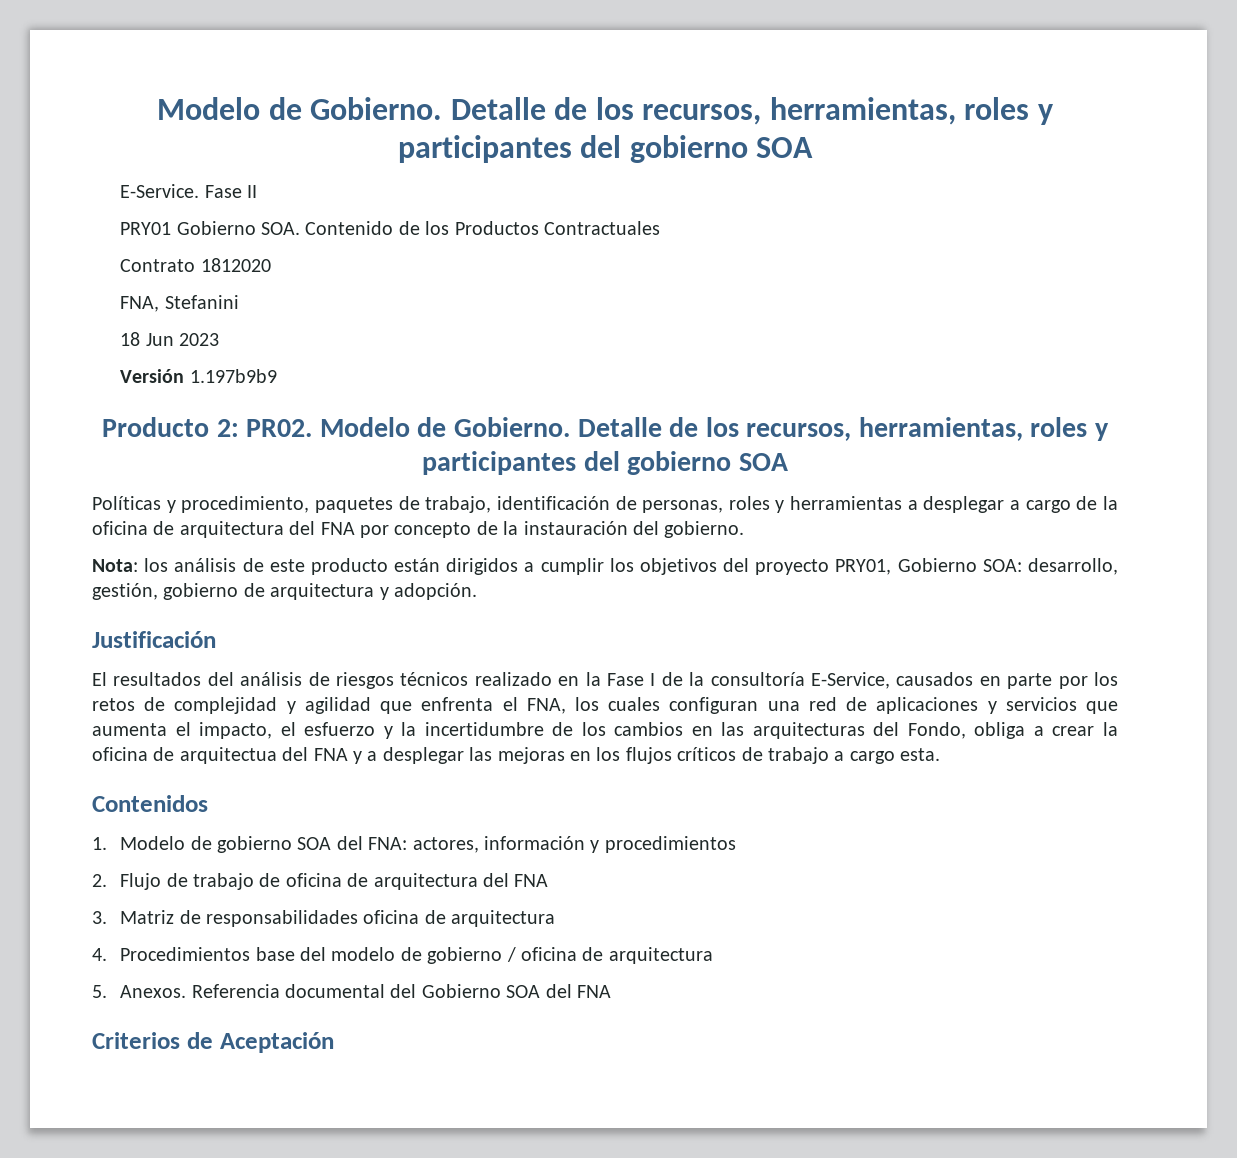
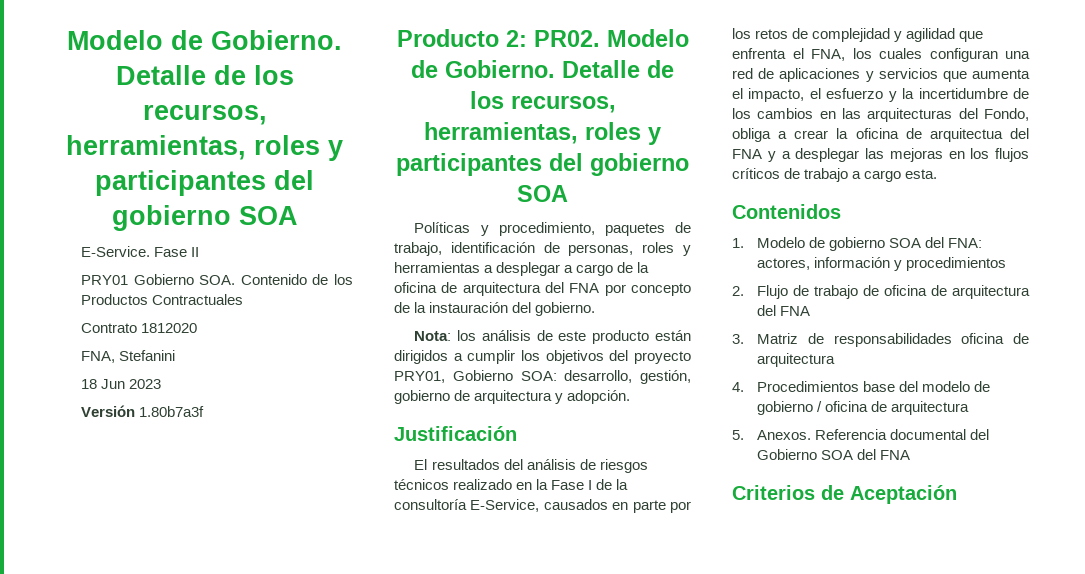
- Versión 1.197b9b9
+ Versión 1.80b7a3f

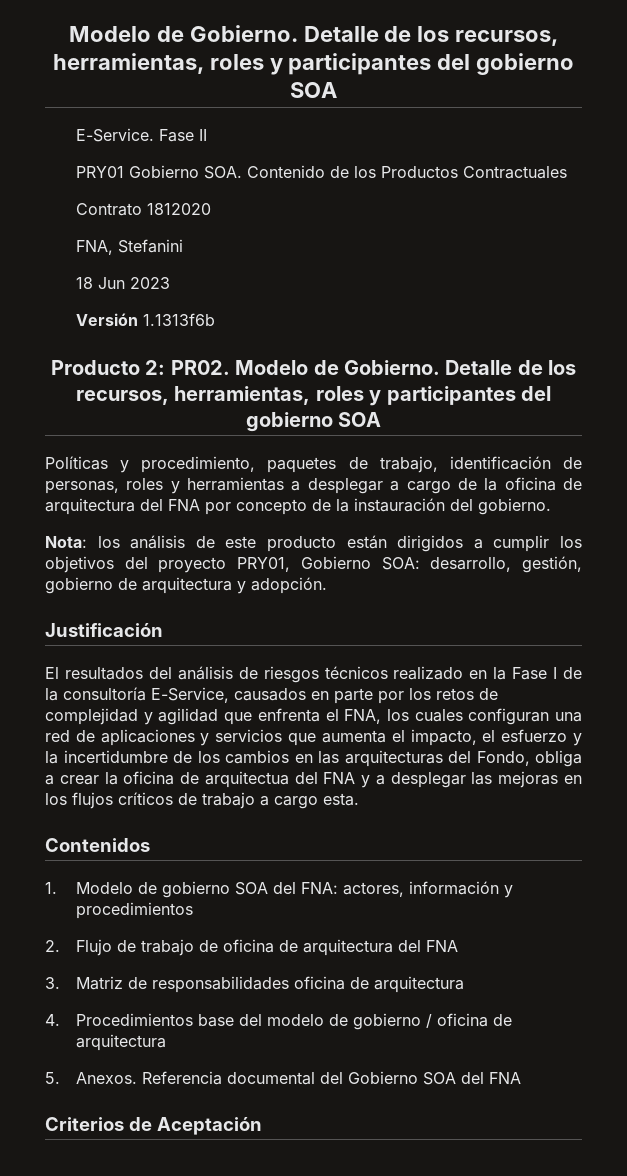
- Versión 1.80b7a3f
+ Versión 1.1313f6b

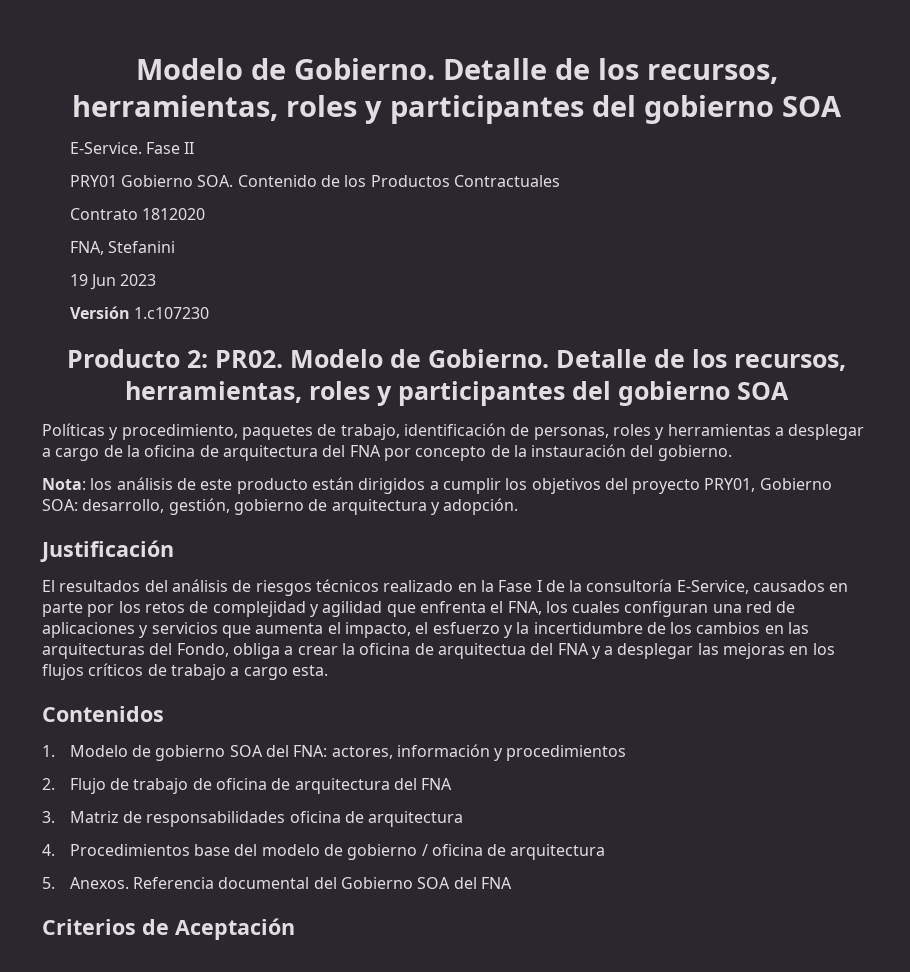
- 18 Jun 2023
+ 19 Jun 2023
- Versión 1.1313f6b
+ Versión 1.c107230

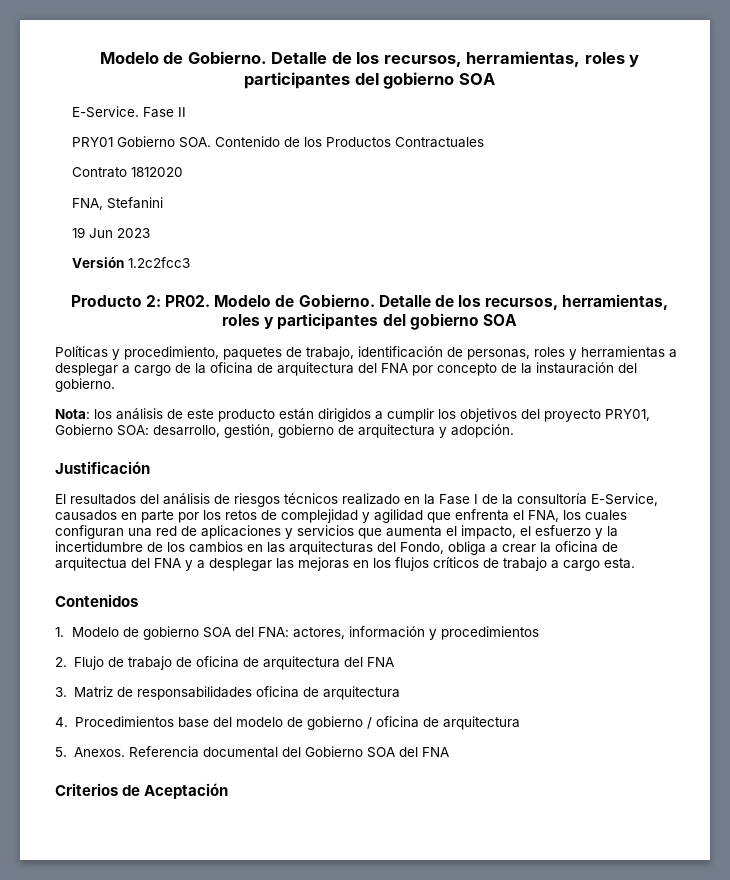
- Versión 1.c107230
+ Versión 1.2c2fcc3

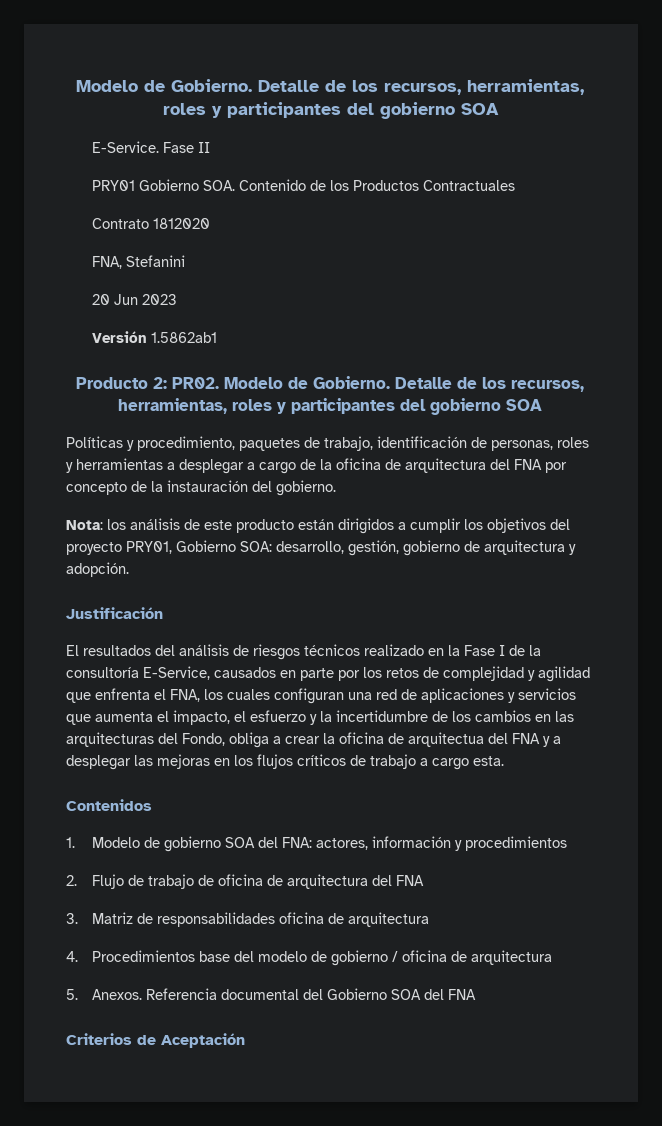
- 19 Jun 2023
+ 20 Jun 2023
- Versión 1.2c2fcc3
+ Versión 1.5862ab1

